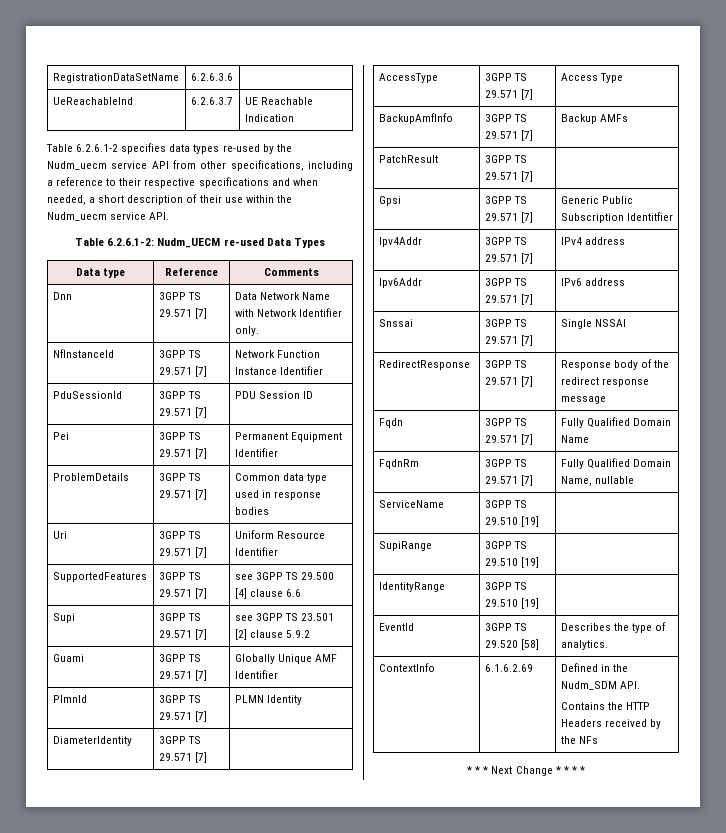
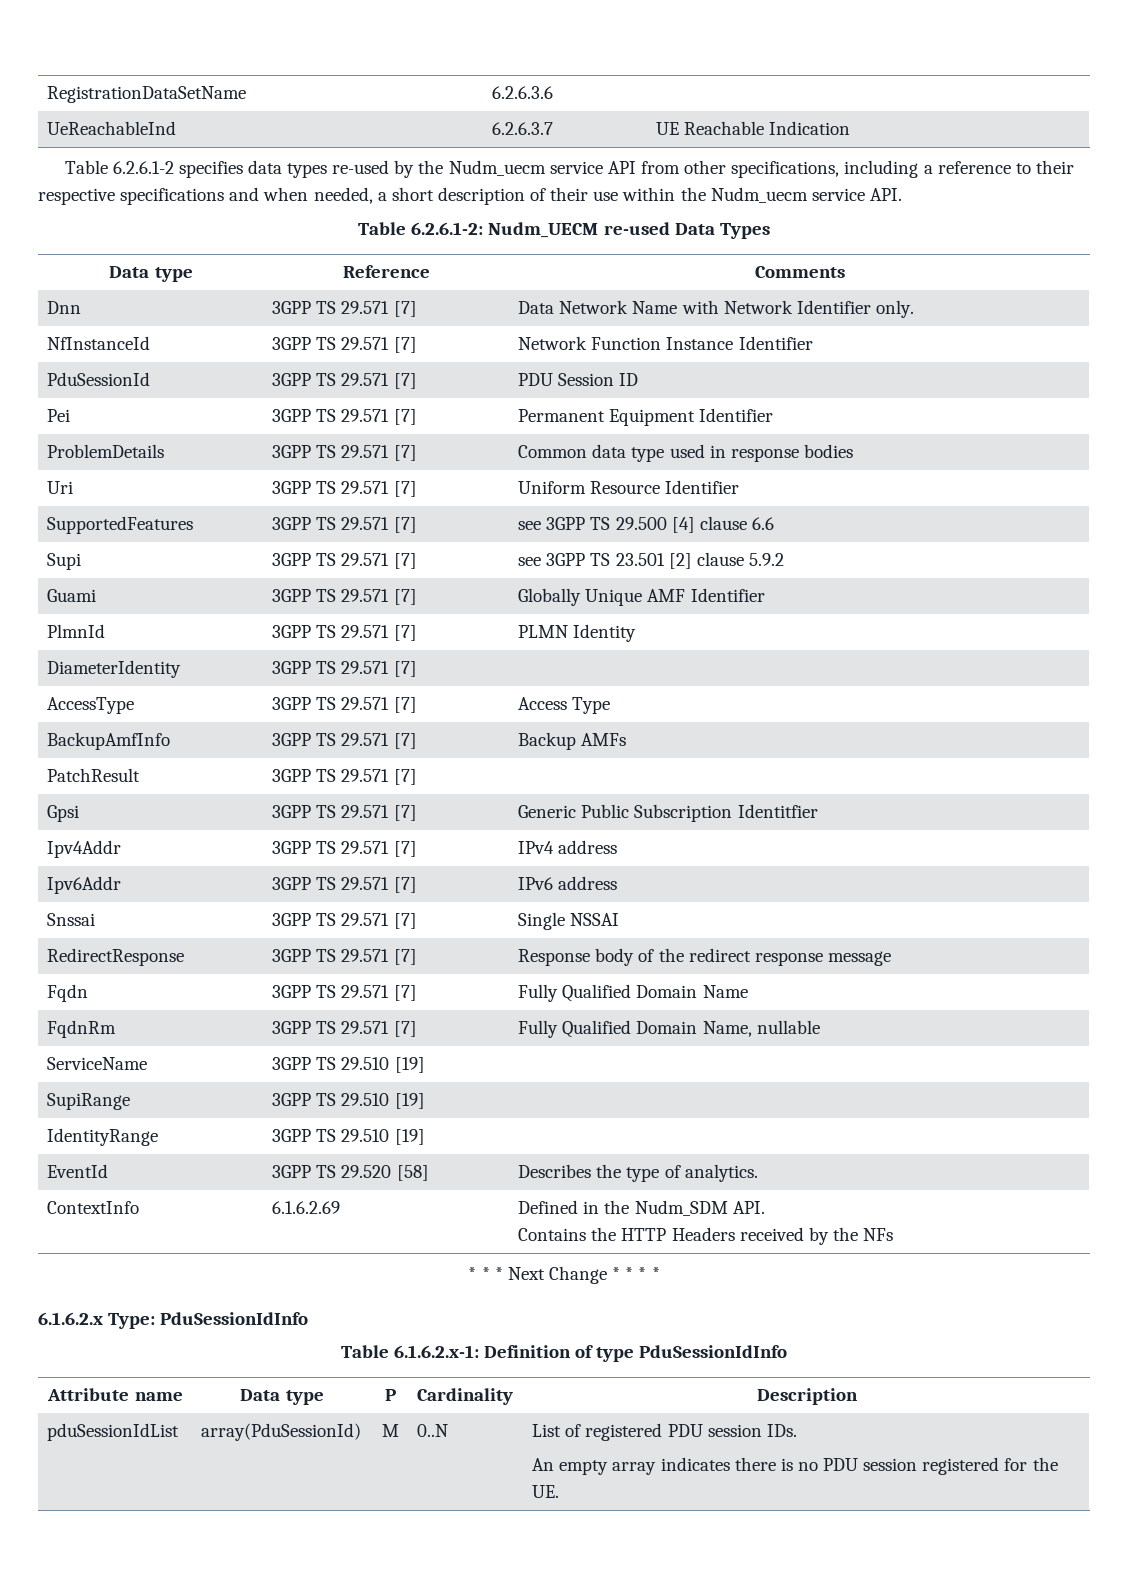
+ 6.1.6.2.x Type: PduSessionIdInfo
+ Table 6.1.6.2.x-1: Definition of type PduSessionIdInfo
+ Attribute name | Data type | P | Cardinality | Description
+ pduSessionIdList | array(PduSessionId) | M | 0..N | List of registered PDU session IDs.
+ An empty array indicates there is no PDU session registered for the UE.

